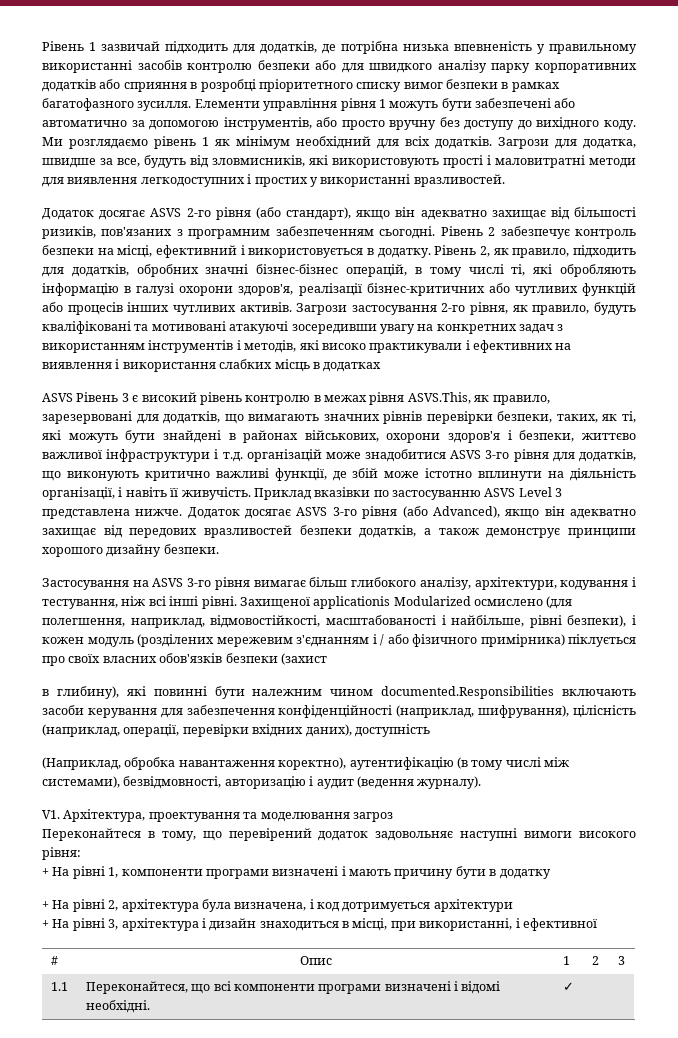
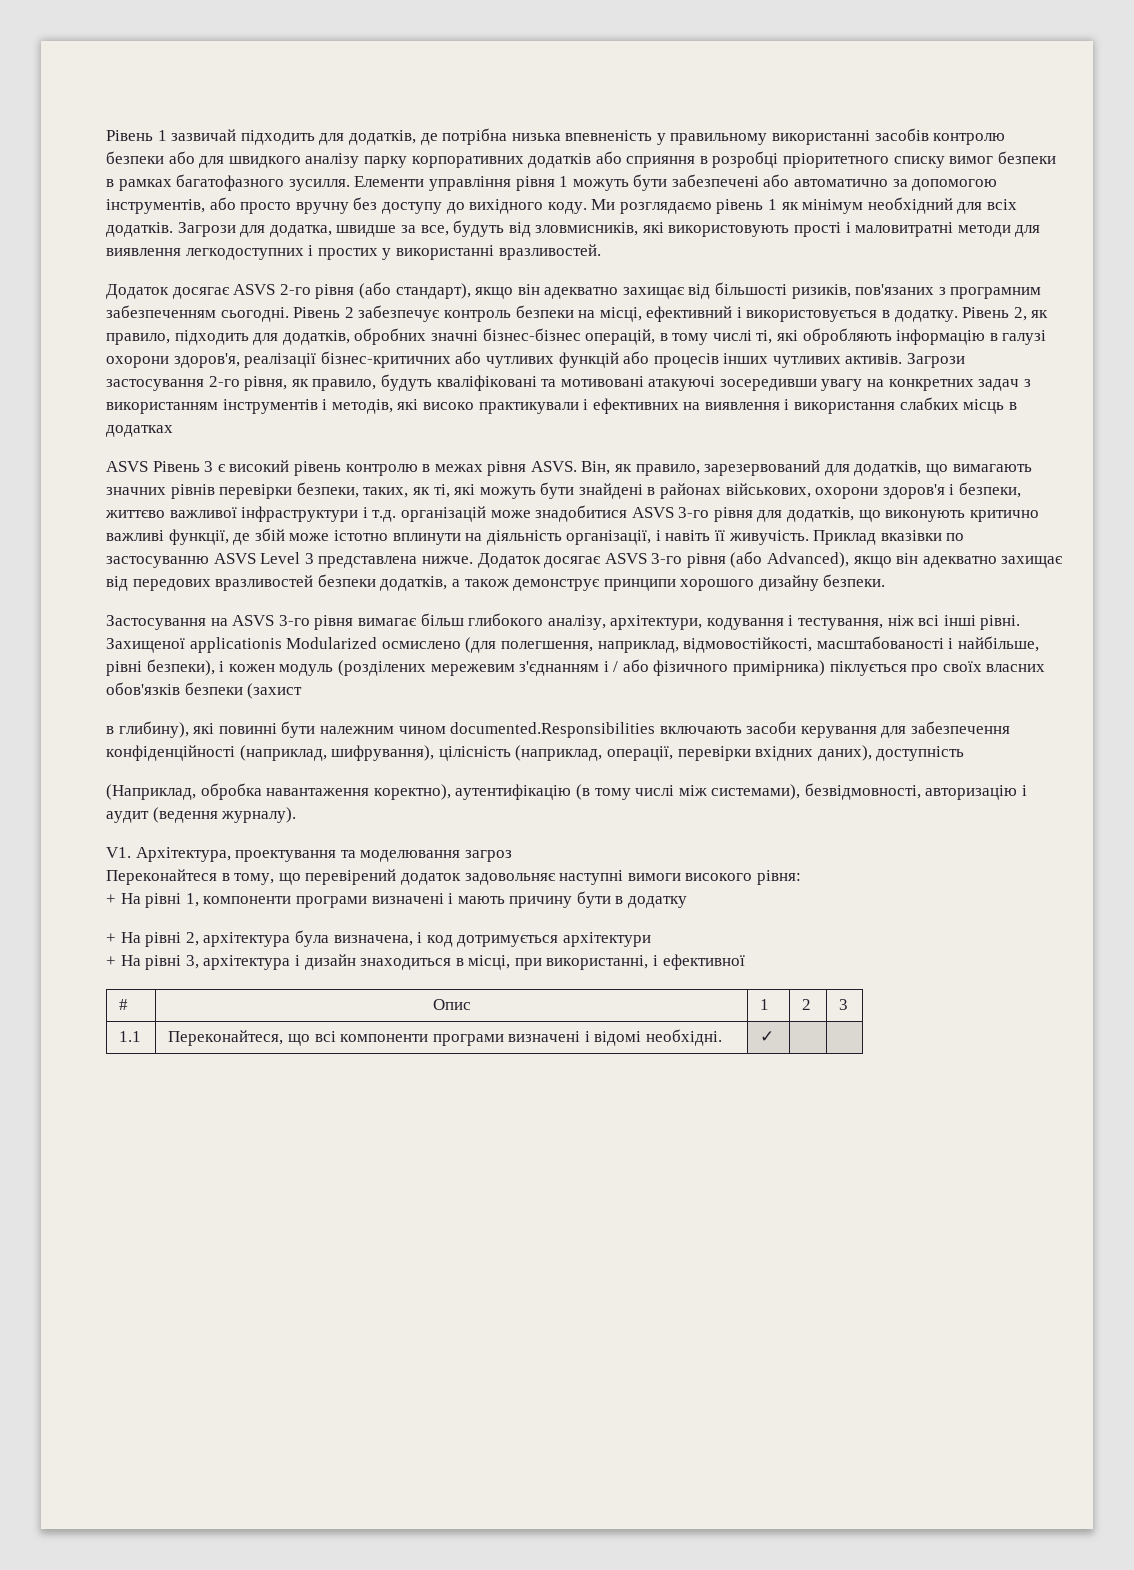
- ASVS Рівень 3 є високий рівень контролю в межах рівня ASVS.This, як правило, зарезервовані для додатків, що вимагають значних рівнів перевірки безпеки, таких, як ті, які можуть бути знайдені в районах військових, охорони здоров'я і безпеки, життєво важливої інфраструктури і т.д. організацій може знадобитися ASVS 3-го рівня для додатків, що виконують критично важливі функції, де збій може істотно вплинути на діяльність організації, і навіть її живучість.
+ ASVS Рівень 3 є високий рівень контролю в межах рівня ASVS. Він, як правило, зарезервований для додатків, що вимагають значних рівнів перевірки безпеки, таких, як ті, які можуть бути знайдені в районах військових, охорони здоров'я і безпеки, життєво важливої інфраструктури і т.д. організацій може знадобитися ASVS 3-го рівня для додатків, що виконують критично важливі функції, де збій може істотно вплинути на діяльність організації, і навіть її живучість.

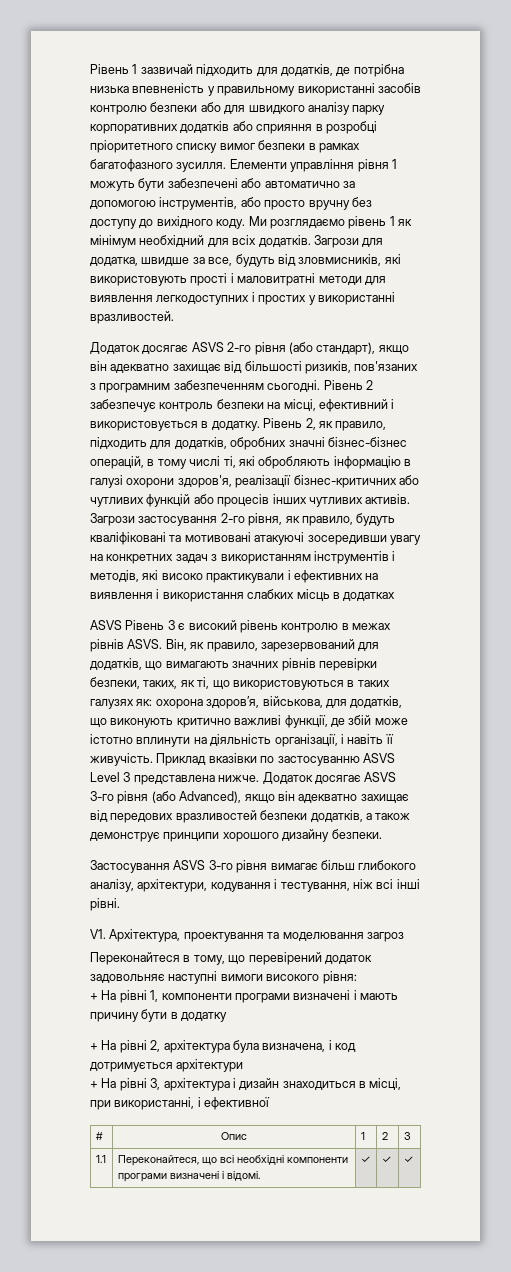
- ASVS Рівень 3 є високий рівень контролю в межах рівня ASVS.
+ ASVS Рівень 3 є високий рівень контролю в межах рівнів ASVS.
- Він, як правило, зарезервований для додатків, що вимагають значних рівнів перевірки безпеки, таких, як ті, які можуть бути знайдені в районах військових, охорони здоров'я і безпеки, життєво важливої інфраструктури і т.д. організацій може знадобитися ASVS 3-го рівня для додатків, що виконують критично важливі функції, де збій може істотно вплинути на діяльність організації, і навіть її живучість.
+ Він, як правило, зарезервований для додатків, що вимагають значних рівнів перевірки безпеки, таких, як ті, що використовуються в таких галузях як: охорона здоров’я, військова, для додатків, що виконують критично важливі функції, де збій може істотно вплинути на діяльність організації, і навіть її живучість.
- Застосування на ASVS 3-го рівня вимагає більш глибокого аналізу, архітектури, кодування і тестування, ніж всі інші рівні. Захищеної applicationis Modularized осмислено (для полегшення, наприклад, відмовостійкості, масштабованості і найбільше, рівні безпеки), і кожен модуль (розділених мережевим з'єднанням і / або фізичного примірника) піклується про своїх власних обов'язків безпеки (захист
- в глибину), які повинні бути належним чином documented.Responsibilities включають засоби керування для забезпечення конфіденційності (наприклад, шифрування), цілісність (наприклад, операції, перевірки вхідних даних), доступність
- (Наприклад, обробка навантаження коректно), аутентифікацію (в тому числі між системами), безвідмовності, авторизацію і аудит (ведення журналу).
+ Застосування ASVS 3-го рівня вимагає більш глибокого аналізу, архітектури, кодування і тестування, ніж всі інші рівні.
- 1.1 | Переконайтеся, що всі компоненти програми визначені і відомі необхідні. | ✓ | |
+ 1.1 | Переконайтеся, що всі необхідні компоненти програми визначені і відомі. | ✓ | ✓ | ✓

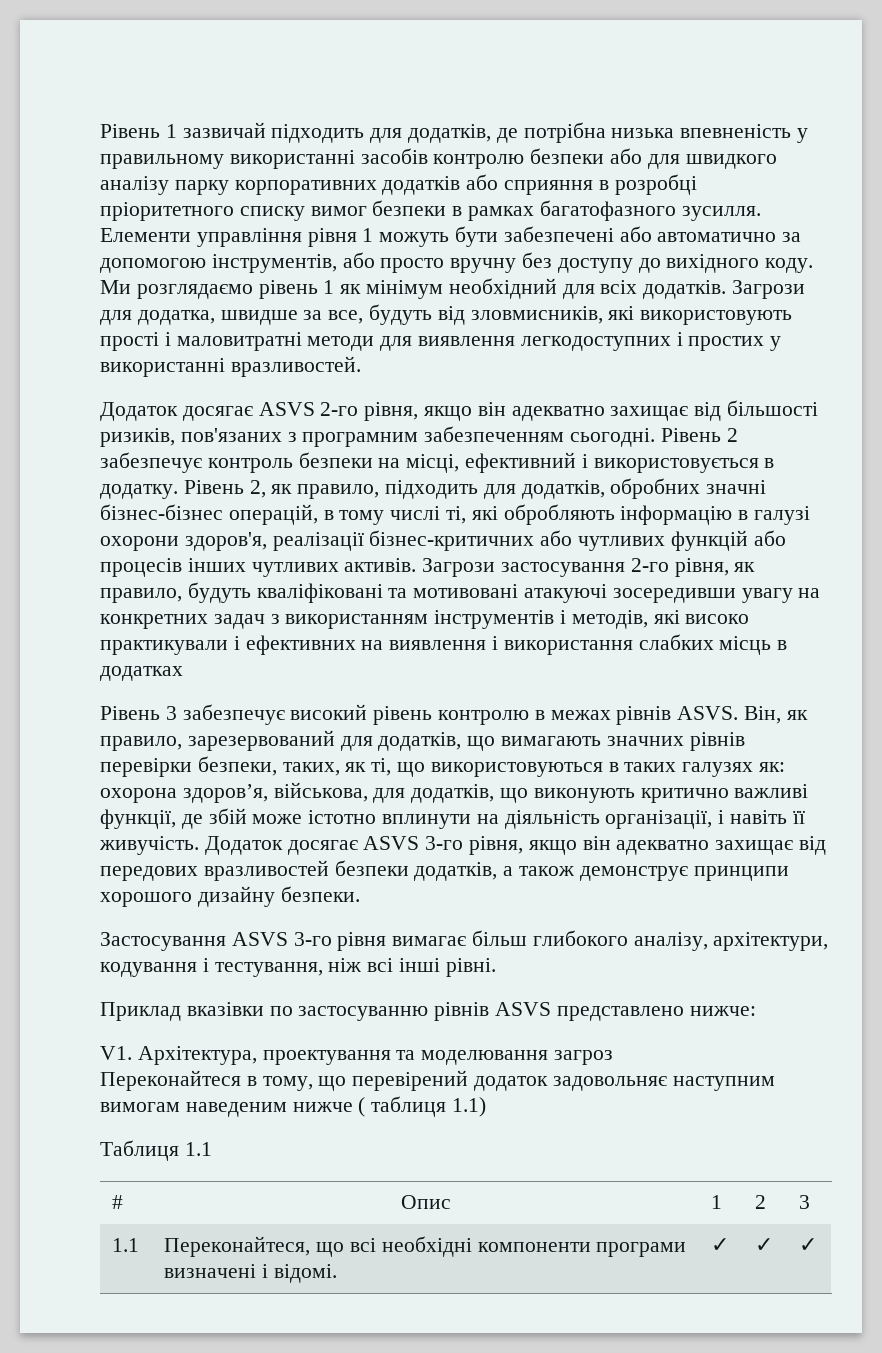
- Додаток досягає ASVS 2-го рівня (або стандарт), якщо він адекватно захищає від більшості ризиків, пов'язаних з програмним забезпеченням сьогодні.
+ Додаток досягає ASVS 2-го рівня, якщо він адекватно захищає від більшості ризиків, пов'язаних з програмним забезпеченням сьогодні.
- ASVS Рівень 3 є високий рівень контролю в межах рівнів ASVS.
+ Рівень 3 забезпечує високий рівень контролю в межах рівнів ASVS.
- Приклад вказівки по застосуванню ASVS Level 3 представлена нижче.
- Додаток досягає ASVS 3-го рівня (або Advanced), якщо він адекватно захищає від передових вразливостей безпеки додатків, а також демонструє принципи хорошого дизайну безпеки.
+ Додаток досягає ASVS 3-го рівня, якщо він адекватно захищає від передових вразливостей безпеки додатків, а також демонструє принципи хорошого дизайну безпеки.
+ Приклад вказівки по застосуванню рівнів ASVS представлено нижче:
- Переконайтеся в тому, що перевірений додаток задовольняє наступні вимоги високого рівня:
- + На рівні 1, компоненти програми визначені і мають причину бути в додатку
- + На рівні 2, архітектура була визначена, і код дотримується архітектури
- + На рівні 3, архітектура і дизайн знаходиться в місці, при використанні, і ефективної
+ Переконайтеся в тому, що перевірений додаток задовольняє наступним вимогам наведеним нижче ( таблиця 1.1)
+ Таблиця 1.1

